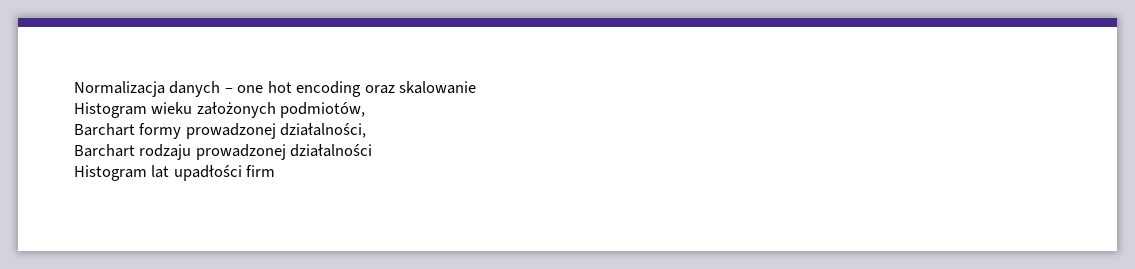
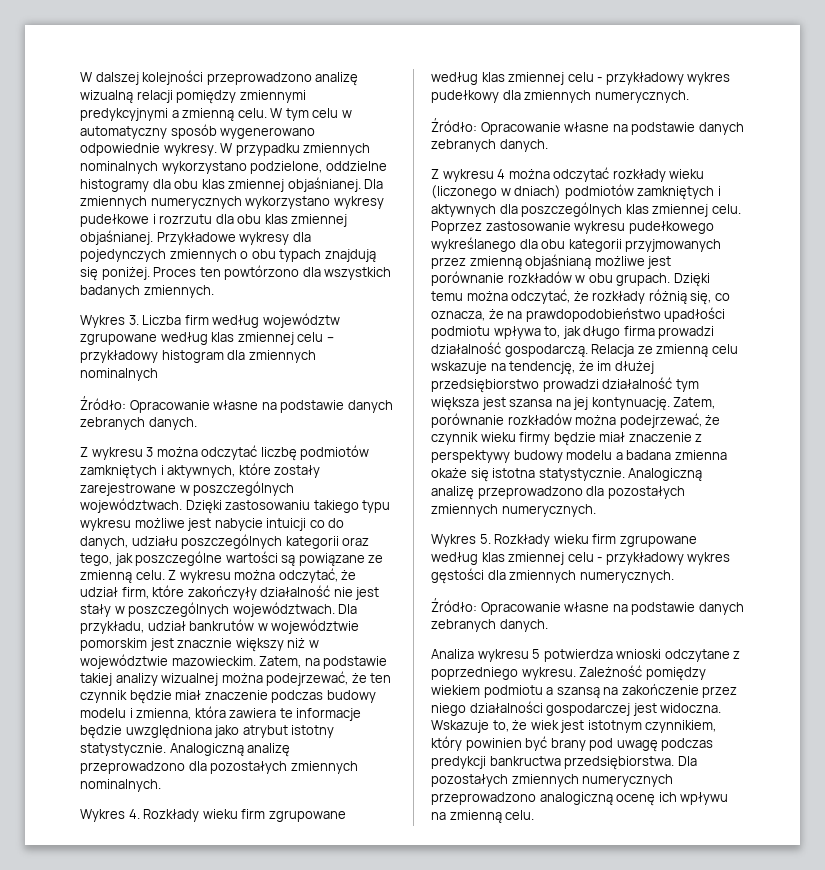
- Normalizacja danych – one hot encoding oraz skalowanie
- Histogram wieku założonych podmiotów,
- Barchart formy prowadzonej działalności,
- Barchart rodzaju prowadzonej działalności
- Histogram lat upadłości firm
+ W dalszej kolejności przeprowadzono analizę wizualną relacji pomiędzy zmiennymi predykcyjnymi a zmienną celu. W tym celu w automatyczny sposób wygenerowano odpowiednie wykresy. W przypadku zmiennych nominalnych wykorzystano podzielone, oddzielne histogramy dla obu klas zmiennej objaśnianej. Dla zmiennych numerycznych wykorzystano wykresy pudełkowe i rozrzutu dla obu klas zmiennej objaśnianej. Przykładowe wykresy dla pojedynczych zmiennych o obu typach znajdują się poniżej. Proces ten powtórzono dla wszystkich badanych zmiennych.
+ Wykres 3. Liczba firm według województw zgrupowane według klas zmiennej celu – przykładowy histogram dla zmiennych nominalnych
+ Źródło: Opracowanie własne na podstawie danych zebranych danych.
+ Z wykresu 3 można odczytać liczbę podmiotów zamkniętych i aktywnych, które zostały zarejestrowane w poszczególnych województwach. Dzięki zastosowaniu takiego typu wykresu możliwe jest nabycie intuicji co do danych, udziału poszczególnych kategorii oraz tego, jak poszczególne wartości są powiązane ze zmienną celu. Z wykresu można odczytać, że udział firm, które zakończyły działalność nie jest stały w poszczególnych województwach. Dla przykładu, udział bankrutów w województwie pomorskim jest znacznie większy niż w województwie mazowieckim. Zatem, na podstawie takiej analizy wizualnej można podejrzewać, że ten czynnik będzie miał znaczenie podczas budowy modelu i zmienna, która zawiera te informacje będzie uwzględniona jako atrybut istotny statystycznie. Analogiczną analizę przeprowadzono dla pozostałych zmiennych nominalnych.
+ Wykres 4. Rozkłady wieku firm zgrupowane według klas zmiennej celu - przykładowy wykres pudełkowy dla zmiennych numerycznych.
+ Źródło: Opracowanie własne na podstawie danych zebranych danych.
+ Z wykresu 4 można odczytać rozkłady wieku (liczonego w dniach) podmiotów zamkniętych i aktywnych dla poszczególnych klas zmiennej celu. Poprzez zastosowanie wykresu pudełkowego wykreślanego dla obu kategorii przyjmowanych przez zmienną objaśnianą możliwe jest porównanie rozkładów w obu grupach. Dzięki temu można odczytać, że rozkłady różnią się, co oznacza, że na prawdopodobieństwo upadłości podmiotu wpływa to, jak długo firma prowadzi działalność gospodarczą. Relacja ze zmienną celu wskazuje na tendencję, że im dłużej przedsiębiorstwo prowadzi działalność tym większa jest szansa na jej kontynuację. Zatem, porównanie rozkładów można podejrzewać, że czynnik wieku firmy będzie miał znaczenie z perspektywy budowy modelu a badana zmienna okaże się istotna statystycznie. Analogiczną analizę przeprowadzono dla pozostałych zmiennych numerycznych.
+ Wykres 5. Rozkłady wieku firm zgrupowane według klas zmiennej celu - przykładowy wykres gęstości dla zmiennych numerycznych.
+ Źródło: Opracowanie własne na podstawie danych zebranych danych.
+ Analiza wykresu 5 potwierdza wnioski odczytane z poprzedniego wykresu. Zależność pomiędzy wiekiem podmiotu a szansą na zakończenie przez niego działalności gospodarczej jest widoczna. Wskazuje to, że wiek jest istotnym czynnikiem, który powinien być brany pod uwagę podczas predykcji bankructwa przedsiębiorstwa. Dla pozostałych zmiennych numerycznych przeprowadzono analogiczną ocenę ich wpływu na zmienną celu.

